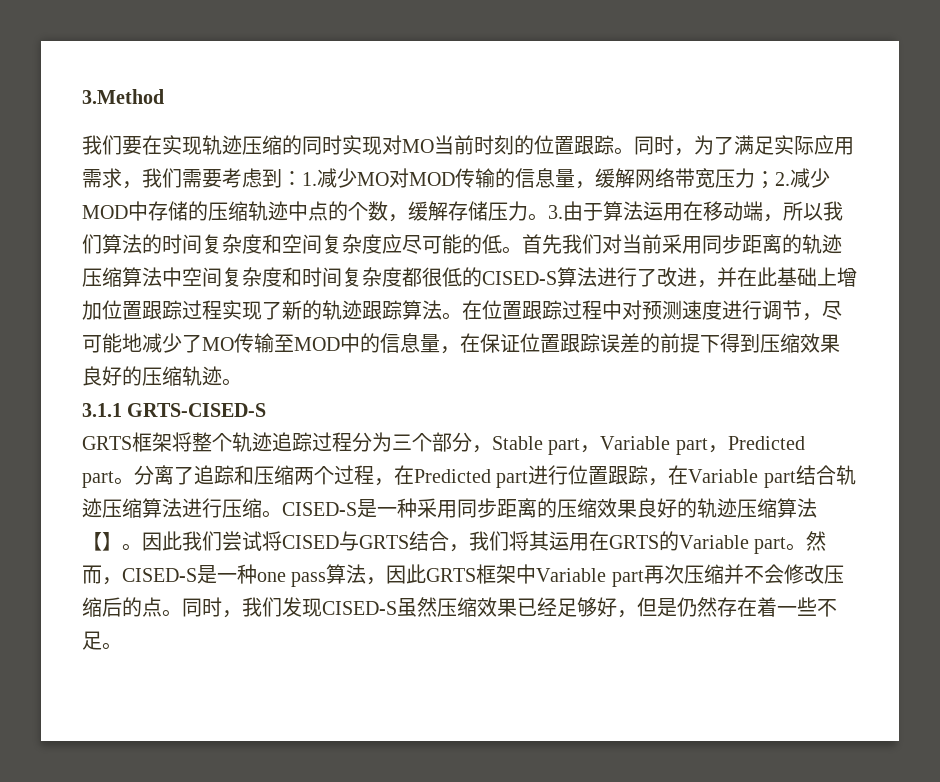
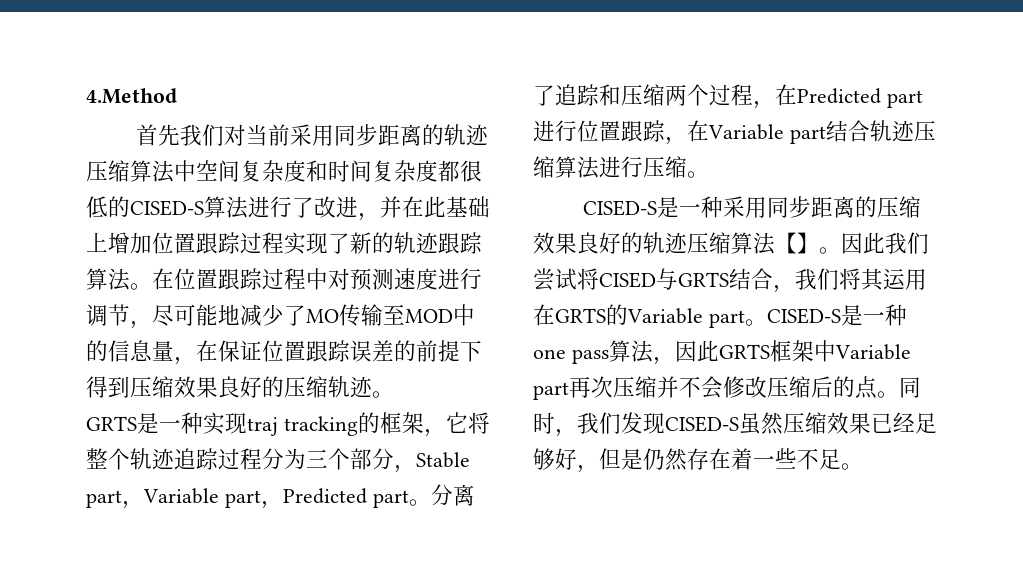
- 3.Method
- 我们要在实现轨迹压缩的同时实现对MO当前时刻的位置跟踪。同时，为了满足实际应用需求，我们需要考虑到：1.减少MO对MOD传输的信息量，缓解网络带宽压力；2.减少MOD中存储的压缩轨迹中点的个数，缓解存储压力。3.由于算法运用在移动端，所以我们算法的时间复杂度和空间复杂度应尽可能的低。首先我们对当前采用同步距离的轨迹压缩算法中空间复杂度和时间复杂度都很低的CISED-S算法进行了改进，并在此基础上增加位置跟踪过程实现了新的轨迹跟踪算法。
+ 4.Method
+ 首先我们对当前采用同步距离的轨迹压缩算法中空间复杂度和时间复杂度都很低的CISED-S算法进行了改进，并在此基础上增加位置跟踪过程实现了新的轨迹跟踪算法。
- 3.1.1 GRTS-CISED-S
- GRTS框架将整个轨迹追踪过程分为三个部分，Stable part，Variable part，Predicted part。
+ GRTS是一种实现traj tracking的框架，它将整个轨迹追踪过程分为三个部分，Stable part，Variable part，Predicted part。
- 分离了追踪和压缩两个过程，在Predicted part进行位置跟踪，在Variable part结合轨迹压缩算法进行压缩。CISED-S是一种采用同步距离的压缩效果良好的轨迹压缩算法【】。
+ 分离了追踪和压缩两个过程，在Predicted part进行位置跟踪，在Variable part结合轨迹压缩算法进行压缩。
+ CISED-S是一种采用同步距离的压缩效果良好的轨迹压缩算法【】。
- 然而，CISED-S是一种one pass算法，因此GRTS框架中Variable part再次压缩并不会修改压缩后的点。
+ CISED-S是一种one pass算法，因此GRTS框架中Variable part再次压缩并不会修改压缩后的点。

